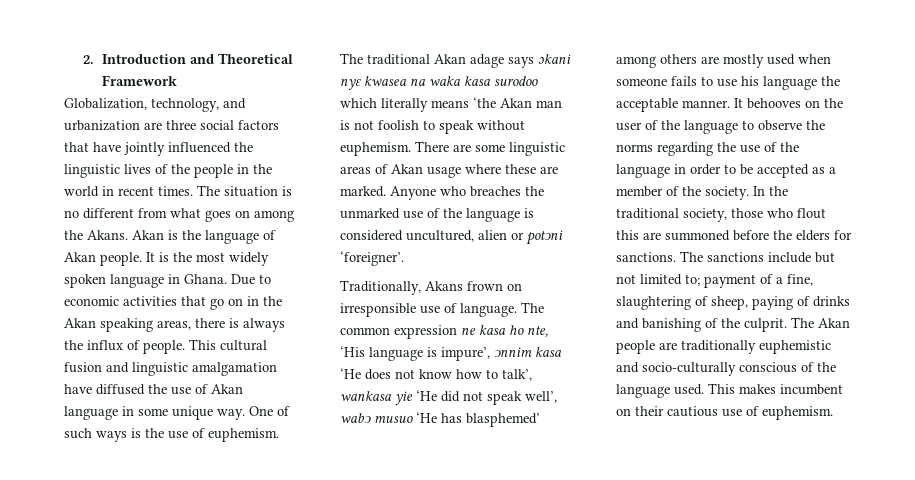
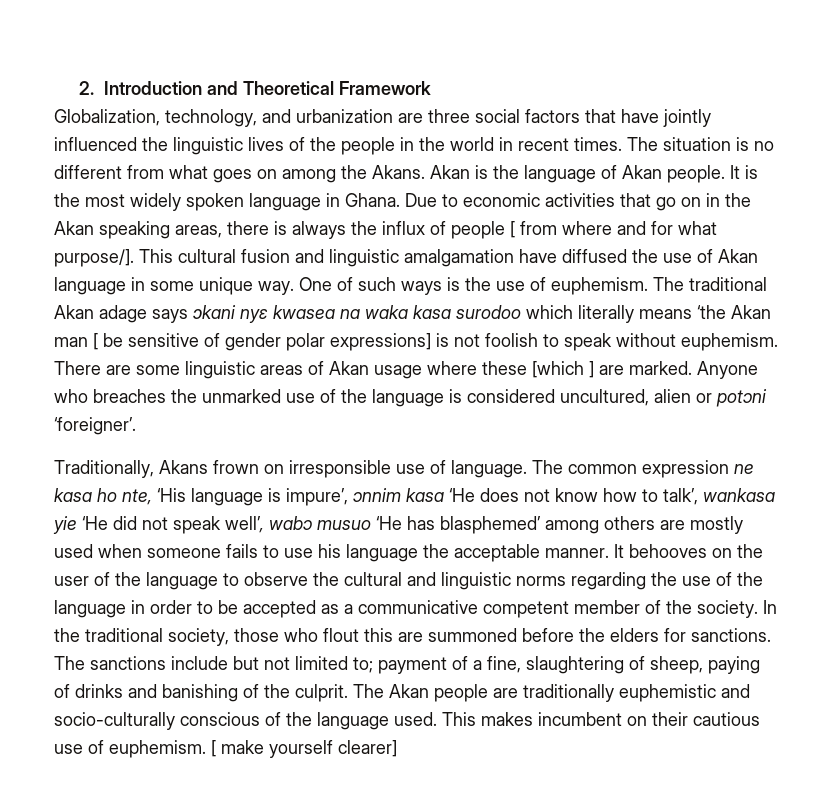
- Due to economic activities that go on in the Akan speaking areas, there is always the influx of people.
+ Due to economic activities that go on in the Akan speaking areas, there is always the influx of people [ from where and for what purpose/].
- The traditional Akan adage says ɔkani nyε kwasea na waka kasa surodoo which literally means ‘the Akan man is not foolish to speak without euphemism.
+ The traditional Akan adage says ɔkani nyε kwasea na waka kasa surodoo which literally means ‘the Akan man [ be sensitive of gender polar expressions] is not foolish to speak without euphemism.
- There are some linguistic areas of Akan usage where these are marked.
+ There are some linguistic areas of Akan usage where these [which ] are marked.
- It behooves on the user of the language to observe the norms regarding the use of the language in order to be accepted as a member of the society.
+ It behooves on the user of the language to observe the cultural and linguistic norms regarding the use of the language in order to be accepted as a communicative competent member of the society.
+ [ make yourself clearer]

